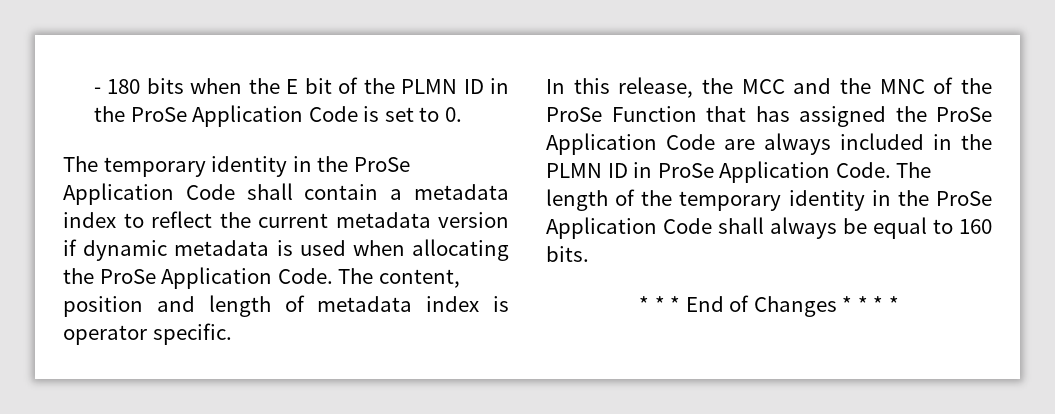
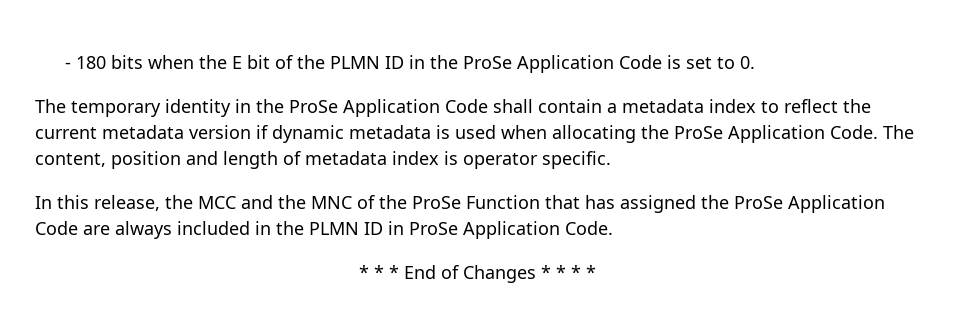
- The length of the temporary identity in the ProSe Application Code shall always be equal to 160 bits.

